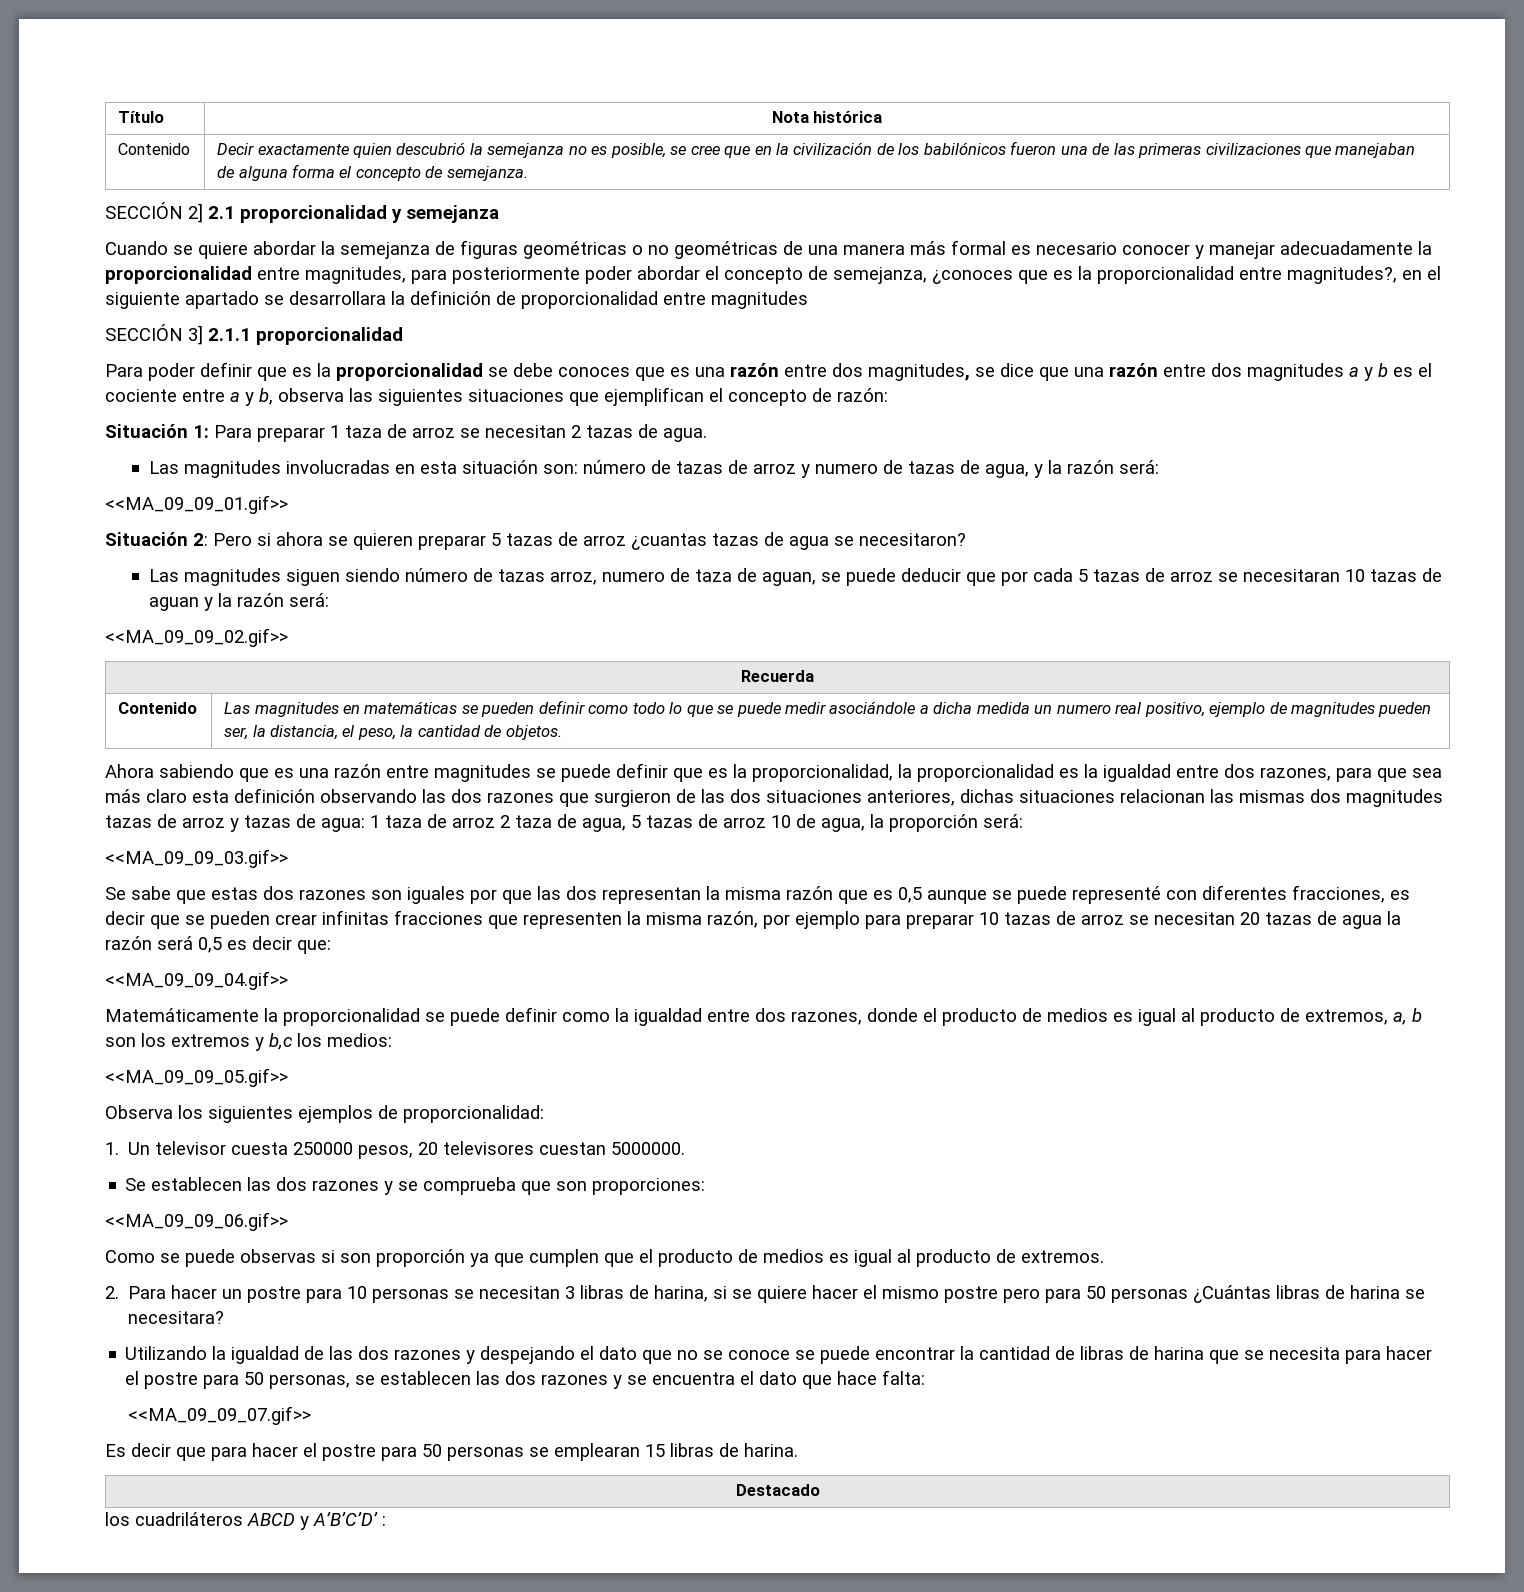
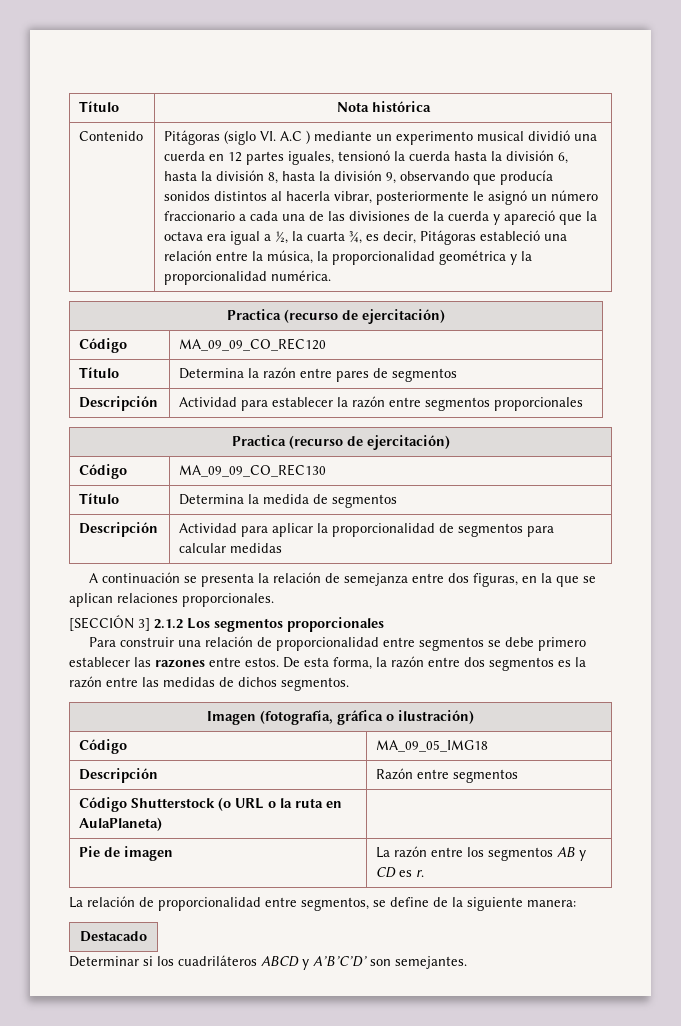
- Decir exactamente quien descubrió la semejanza no es posible, se cree que en la civilización de los babilónicos fueron una de las primeras civilizaciones que manejaban de alguna forma el concepto de semejanza.
- SECCIÓN 2] 2.1 proporcionalidad y semejanza
- Cuando se quiere abordar la semejanza de figuras geométricas o no geométricas de una manera más formal es necesario conocer y manejar adecuadamente la proporcionalidad entre magnitudes, para posteriormente poder abordar el concepto de semejanza, ¿conoces que es la proporcionalidad entre magnitudes?, en el siguiente apartado se desarrollara la definición de proporcionalidad entre magnitudes
- SECCIÓN 3] 2.1.1 proporcionalidad
- Para poder definir que es la proporcionalidad se debe conoces que es una razón entre dos magnitudes, se dice que una razón entre dos magnitudes a y b es el cociente entre a y b, observa las siguientes situaciones que ejemplifican el concepto de razón:
- Situación 1: Para preparar 1 taza de arroz se necesitan 2 tazas de agua.
- Las magnitudes involucradas en esta situación son: número de tazas de arroz y numero de tazas de agua, y la razón será:
- <<MA_09_09_01.gif>>
- Situación 2: Pero si ahora se quieren preparar 5 tazas de arroz ¿cuantas tazas de agua se necesitaron?
- Las magnitudes siguen siendo número de tazas arroz, numero de taza de aguan, se puede deducir que por cada 5 tazas de arroz se necesitaran 10 tazas de aguan y la razón será:
- <<MA_09_09_02.gif>>
- Recuerda
- Contenido | Las magnitudes en matemáticas se pueden definir como todo lo que se puede medir asociándole a dicha medida un numero real positivo, ejemplo de magnitudes pueden ser, la distancia, el peso, la cantidad de objetos.
- Ahora sabiendo que es una razón entre magnitudes se puede definir que es la proporcionalidad, la proporcionalidad es la igualdad entre dos razones, para que sea más claro esta definición observando las dos razones que surgieron de las dos situaciones anteriores, dichas situaciones relacionan las mismas dos magnitudes tazas de arroz y tazas de agua: 1 taza de arroz 2 taza de agua, 5 tazas de arroz 10 de agua, la proporción será:
- <<MA_09_09_03.gif>>
- Se sabe que estas dos razones son iguales por que las dos representan la misma razón que es 0,5 aunque se puede representé con diferentes fracciones, es decir que se pueden crear infinitas fracciones que representen la misma razón, por ejemplo para preparar 10 tazas de arroz se necesitan 20 tazas de agua la razón será 0,5 es decir que:
- <<MA_09_09_04.gif>>
- Matemáticamente la proporcionalidad se puede definir como la igualdad entre dos razones, donde el producto de medios es igual al producto de extremos, a, b son los extremos y b,c los medios:
- <<MA_09_09_05.gif>>
- Observa los siguientes ejemplos de proporcionalidad:
- 1. Un televisor cuesta 250000 pesos, 20 televisores cuestan 5000000.
- Se establecen las dos razones y se comprueba que son proporciones:
- <<MA_09_09_06.gif>>
- Como se puede observas si son proporción ya que cumplen que el producto de medios es igual al producto de extremos.
- 2. Para hacer un postre para 10 personas se necesitan 3 libras de harina, si se quiere hacer el mismo postre pero para 50 personas ¿Cuántas libras de harina se necesitara?
- Utilizando la igualdad de las dos razones y despejando el dato que no se conoce se puede encontrar la cantidad de libras de harina que se necesita para hacer el postre para 50 personas, se establecen las dos razones y se encuentra el dato que hace falta:
- <<MA_09_09_07.gif>>
- Es decir que para hacer el postre para 50 personas se emplearan 15 libras de harina.
+ Pitágoras (siglo VI. A.C ) mediante un experimento musical dividió una cuerda en 12 partes iguales, tensionó la cuerda hasta la división 6, hasta la división 8, hasta la división 9, observando que producía sonidos distintos al hacerla vibrar, posteriormente le asignó un número fraccionario a cada una de las divisiones de la cuerda y apareció que la octava era igual a ½, la cuarta ¾, es decir, Pitágoras estableció una relación entre la música, la proporcionalidad geométrica y la proporcionalidad numérica.
+ Practica (recurso de ejercitación)
+ Código | MA_09_09_CO_REC120
+ Título | Determina la razón entre pares de segmentos
+ Descripción | Actividad para establecer la razón entre segmentos proporcionales
+ Practica (recurso de ejercitación)
+ Código | MA_09_09_CO_REC130
+ Título | Determina la medida de segmentos
+ Descripción | Actividad para aplicar la proporcionalidad de segmentos para calcular medidas
+ A continuación se presenta la relación de semejanza entre dos figuras, en la que se aplican relaciones proporcionales.
+ [SECCIÓN 3] 2.1.2 Los segmentos proporcionales
+ Para construir una relación de proporcionalidad entre segmentos se debe primero establecer las razones entre estos. De esta forma, la razón entre dos segmentos es la razón entre las medidas de dichos segmentos.
+ Imagen (fotografía, gráfica o ilustración)
+ Código | MA_09_05_IMG18
+ Descripción | Razón entre segmentos
+ Código Shutterstock (o URL o la ruta en AulaPlaneta) |
+ Pie de imagen | La razón entre los segmentos AB y CD es r.
+ La relación de proporcionalidad entre segmentos, se define de la siguiente manera:
- los cuadriláteros ABCD y A’B’C’D’ :
+ Determinar si los cuadriláteros ABCD y A’B’C’D’ son semejantes.

